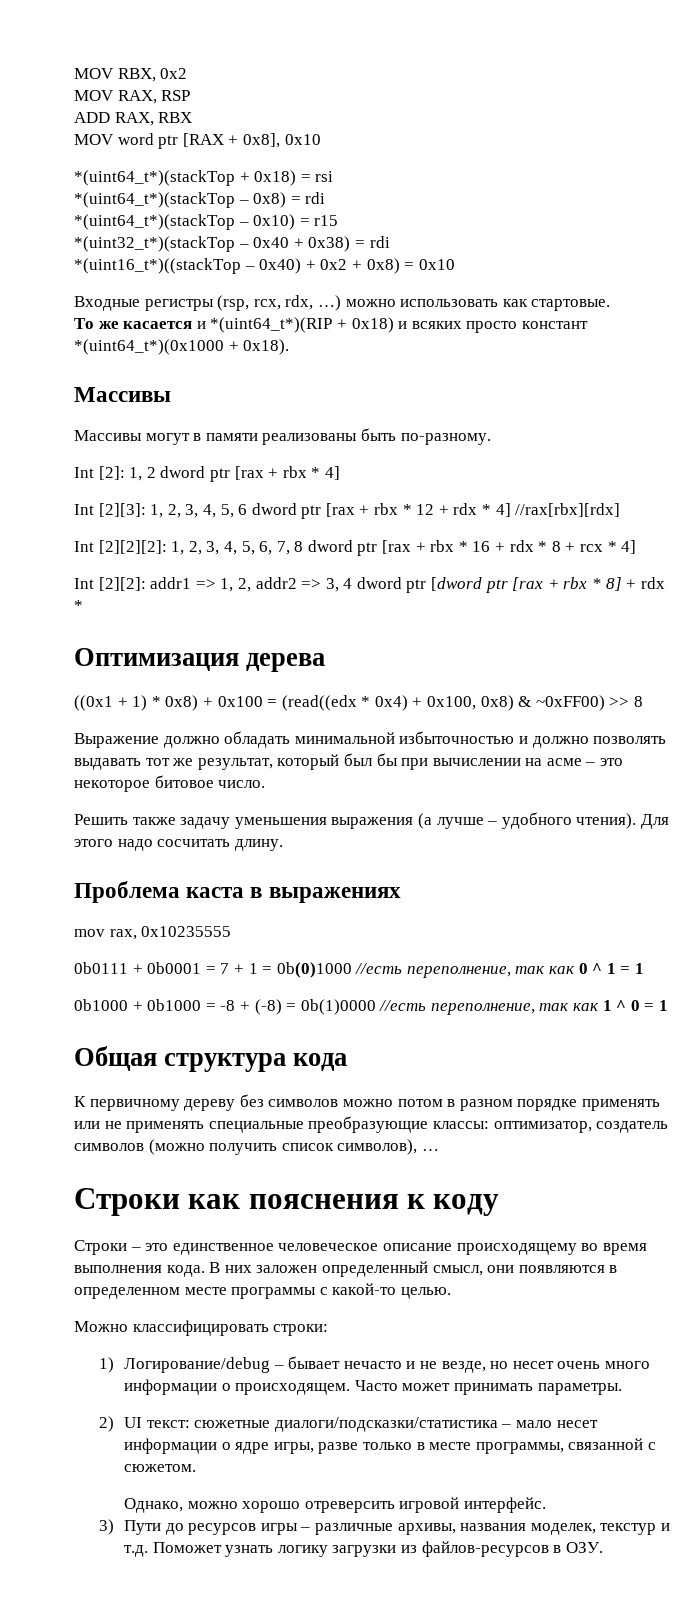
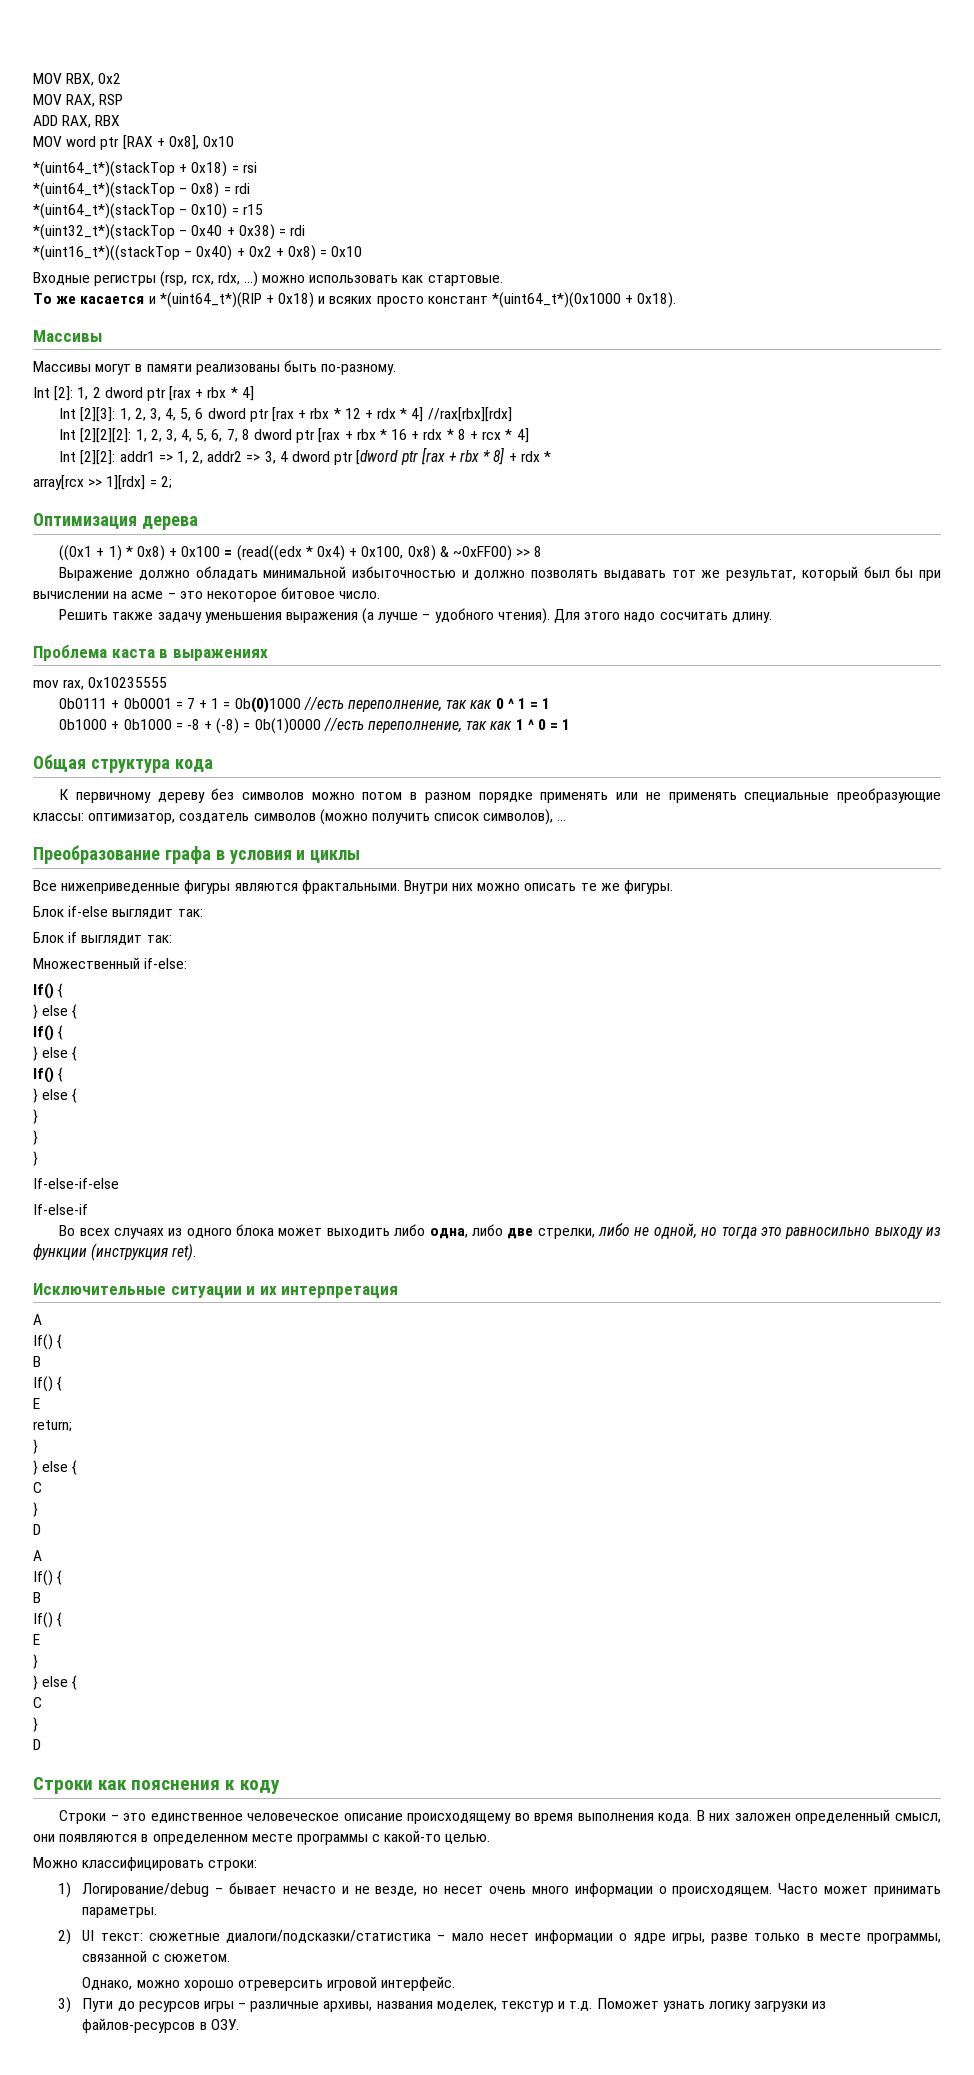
+ array[rcx >> 1][rdx] = 2;
+ Преобразование графа в условия и циклы
+ Все нижеприведенные фигуры являются фрактальными. Внутри них можно описать те же фигуры.
+ Блок if-else выглядит так:
+ Блок if выглядит так:
+ Множественный if-else:
+ If() {
+ } else {
+ If() {
+ } else {
+ If() {
+ } else {
+ }
+ }
+ }
+ If-else-if-else
+ If-else-if
+ Во всех случаях из одного блока может выходить либо одна, либо две стрелки, либо не одной, но тогда это равносильно выходу из функции (инструкция ret).
+ Исключительные ситуации и их интерпретация
+ A
+ If() {
+ B
+ If() {
+ E
+ return;
+ }
+ } else {
+ C
+ }
+ D
+ A
+ If() {
+ B
+ If() {
+ E
+ }
+ } else {
+ C
+ }
+ D

